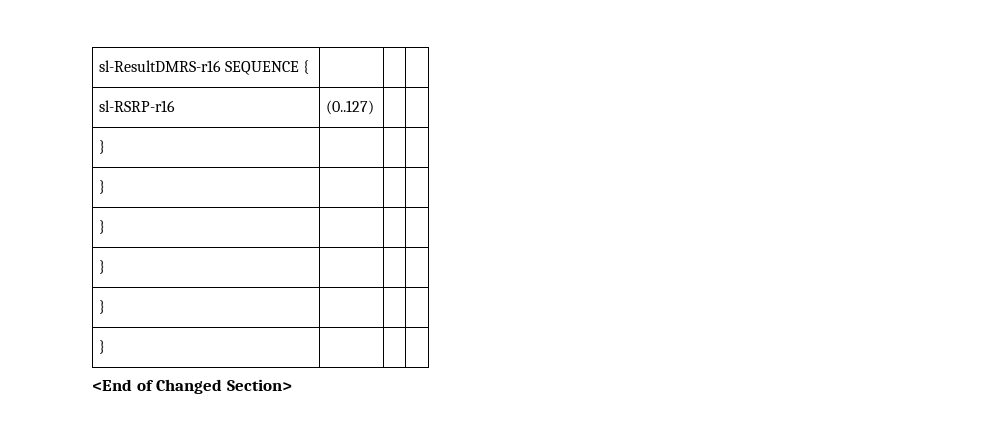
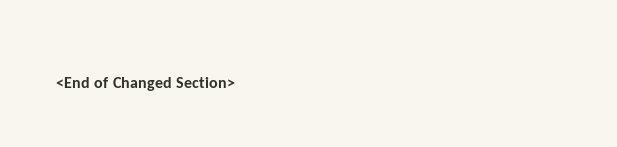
- sl-ResultDMRS-r16 SEQUENCE { | | |
- sl-RSRP-r16 | (0..127) | |
- } | | |
- } | | |
- } | | |
- } | | |
- } | | |
- } | | |

